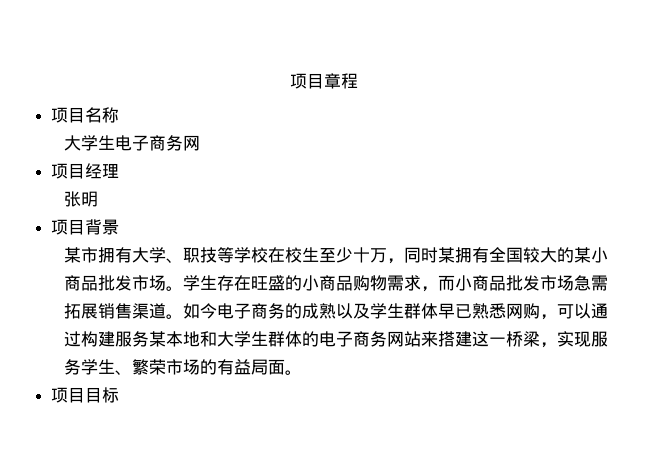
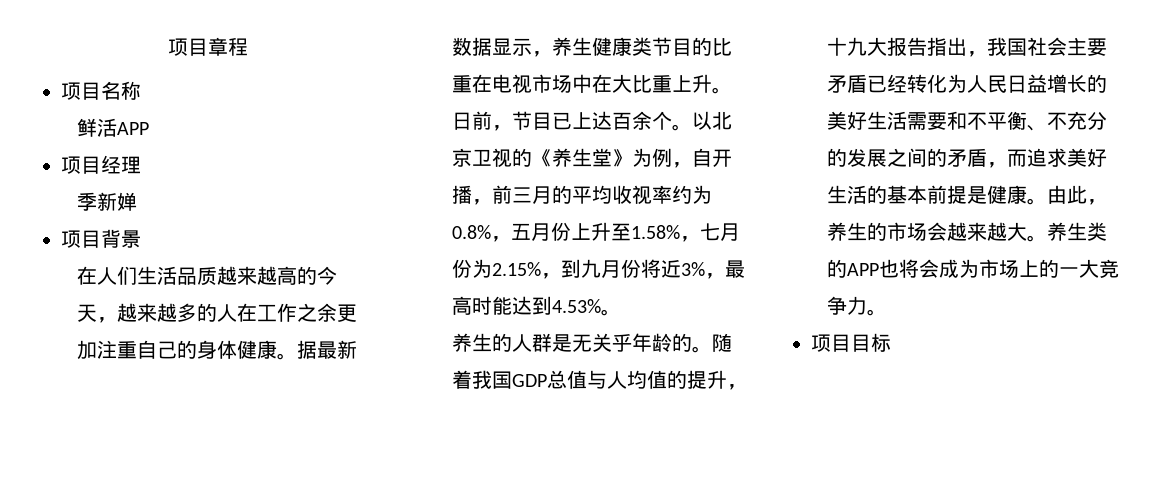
- 大学生电子商务网
+ 鲜活APP
- 张明
+ 季新婵
- 某市拥有大学、职技等学校在校生至少十万，同时某拥有全国较大的某小商品批发市场。学生存在旺盛的小商品购物需求，而小商品批发市场急需拓展销售渠道。如今电子商务的成熟以及学生群体早已熟悉网购，可以通过构建服务某本地和大学生群体的电子商务网站来搭建这一桥梁，实现服务学生、繁荣市场的有益局面。
+ 在人们生活品质越来越高的今天，越来越多的人在工作之余更加注重自己的身体健康。据最新数据显示，养生健康类节目的比重在电视市场中在大比重上升。日前，节目已上达百余个。以北京卫视的《养生堂》为例，自开播，前三月的平均收视率约为0.8%，五月份上升至1.58%，七月份为2.15%，到九月份将近3%，最高时能达到4.53%。
+ 养生的人群是无关乎年龄的。随着我国GDP总值与人均值的提升，十九大报告指出，我国社会主要矛盾已经转化为人民日益增长的美好生活需要和不平衡、不充分的发展之间的矛盾，而追求美好生活的基本前提是健康。由此，养生的市场会越来越大。养生类的APP也将会成为市场上的一大竞争力。

